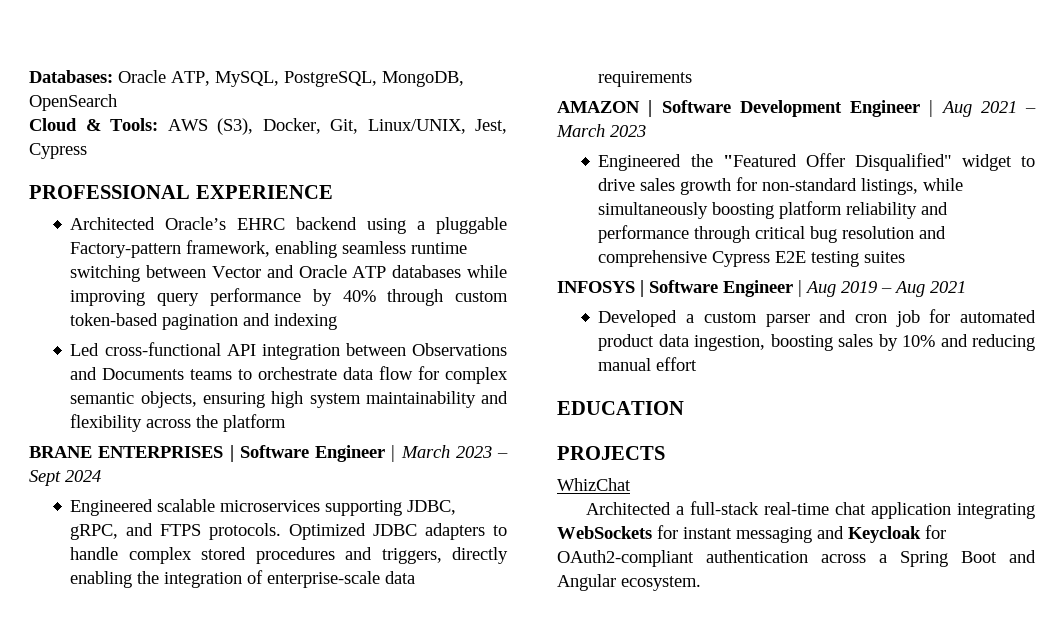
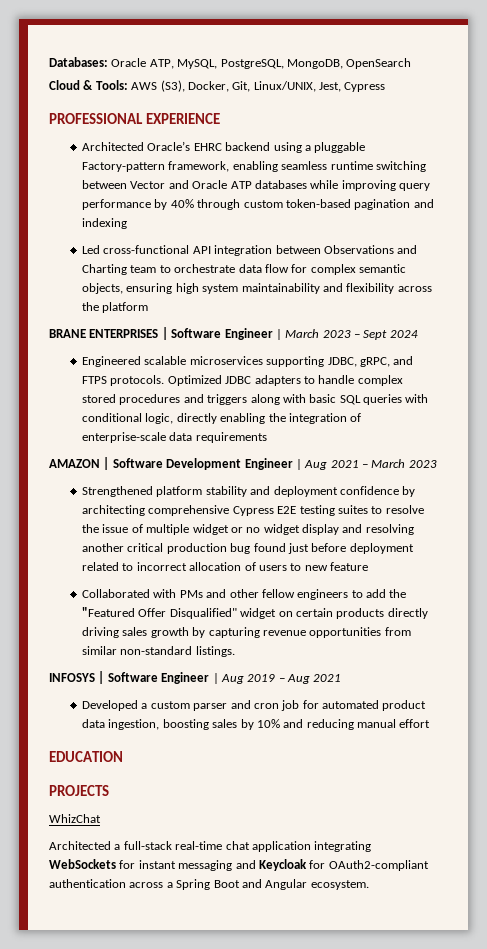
- Led cross-functional API integration between Observations and Documents teams to orchestrate data flow for complex semantic objects, ensuring high system maintainability and flexibility across the platform
+ Led cross-functional API integration between Observations and Charting team to orchestrate data flow for complex semantic objects, ensuring high system maintainability and flexibility across the platform
- Optimized JDBC adapters to handle complex stored procedures and triggers, directly enabling the integration of enterprise-scale data requirements
+ Optimized JDBC adapters to handle complex stored procedures and triggers along with basic SQL queries with conditional logic, directly enabling the integration of enterprise-scale data requirements
- Engineered the "Featured Offer Disqualified" widget to drive sales growth for non-standard listings, while simultaneously boosting platform reliability and performance through critical bug resolution and comprehensive Cypress E2E testing suites
+ Strengthened platform stability and deployment confidence by architecting comprehensive Cypress E2E testing suites to resolve the issue of multiple widget or no widget display and resolving another critical production bug found just before deployment related to incorrect allocation of users to new feature
+ Collaborated with PMs and other fellow engineers to add the "Featured Offer Disqualified" widget on certain products directly driving sales growth by capturing revenue opportunities from similar non-standard listings.

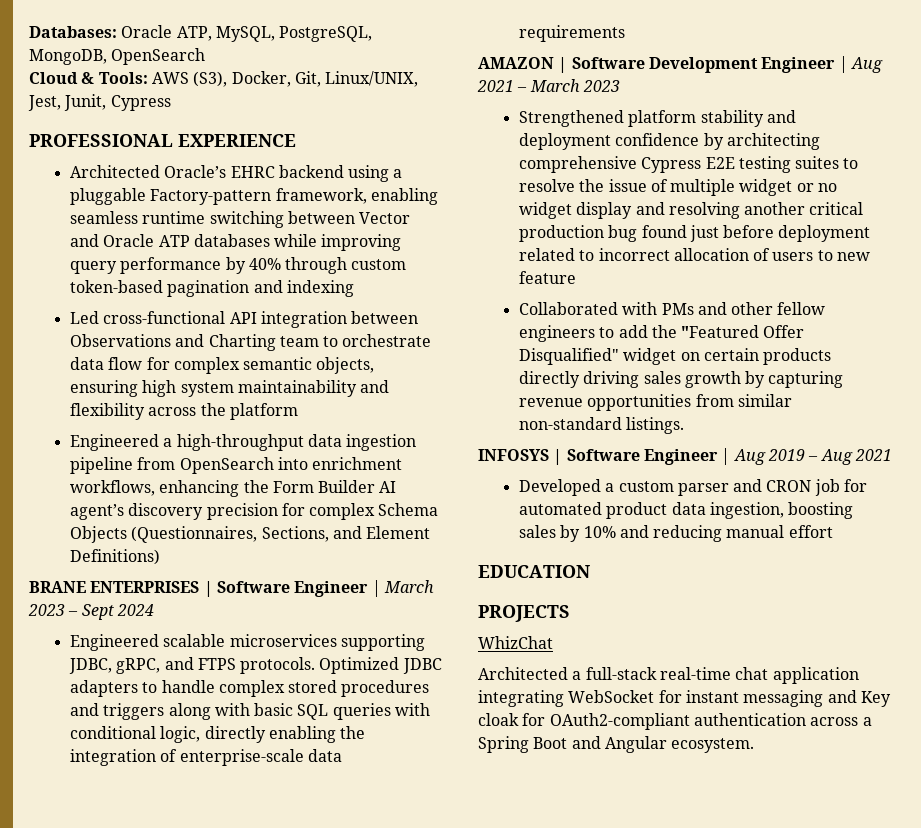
- Cloud & Tools: AWS (S3), Docker, Git, Linux/UNIX, Jest, Cypress
+ Cloud & Tools: AWS (S3), Docker, Git, Linux/UNIX, Jest, Junit, Cypress
+ Engineered a high-throughput data ingestion pipeline from OpenSearch into enrichment workflows, enhancing the Form Builder AI agent’s discovery precision for complex Schema Objects (Questionnaires, Sections, and Element Definitions)
- Developed a custom parser and cron job for automated product data ingestion, boosting sales by 10% and reducing manual effort
+ Developed a custom parser and CRON job for automated product data ingestion, boosting sales by 10% and reducing manual effort
- Architected a full-stack real-time chat application integrating WebSockets for instant messaging and Keycloak for OAuth2-compliant authentication across a Spring Boot and Angular ecosystem.
+ Architected a full-stack real-time chat application integrating WebSocket for instant messaging and Key cloak for OAuth2-compliant authentication across a Spring Boot and Angular ecosystem.

